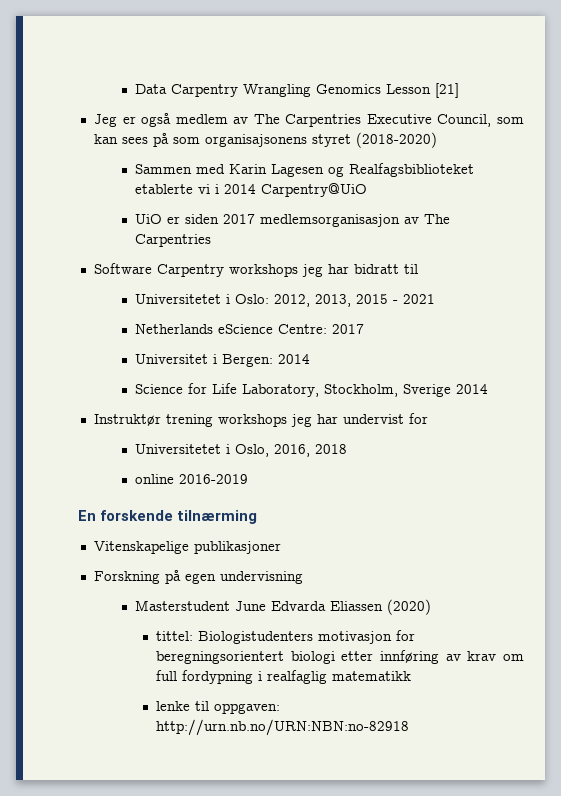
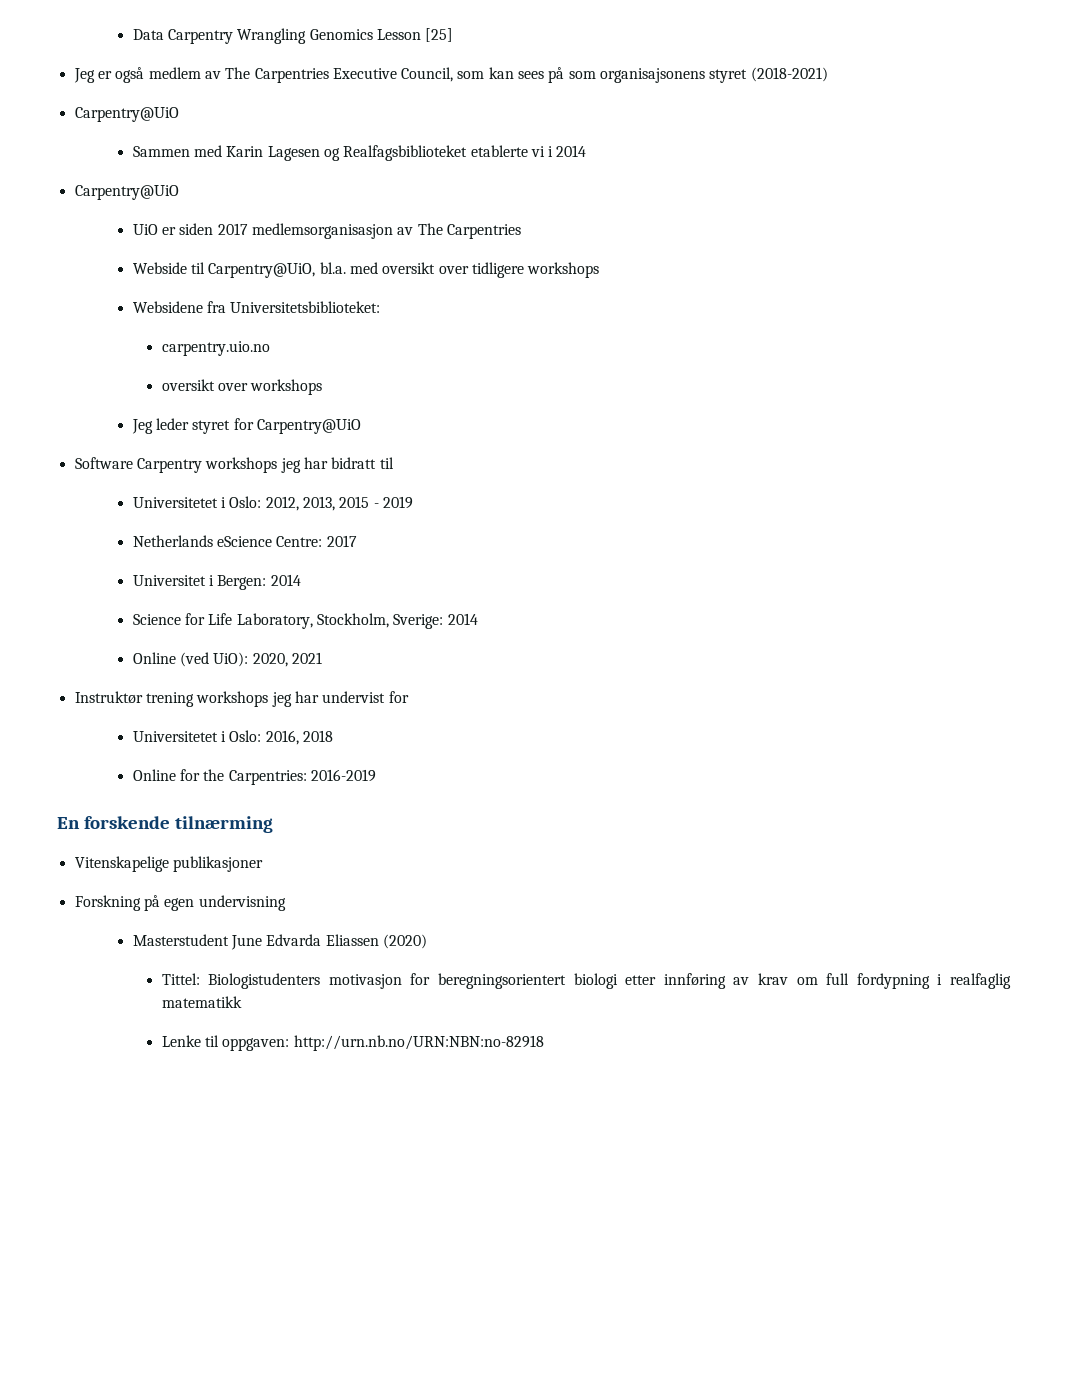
- Data Carpentry Wrangling Genomics Lesson [21]
+ Data Carpentry Wrangling Genomics Lesson [25]
- Jeg er også medlem av The Carpentries Executive Council, som kan sees på som organisajsonens styret (2018-2020)
+ Jeg er også medlem av The Carpentries Executive Council, som kan sees på som organisajsonens styret (2018-2021)
+ Carpentry@UiO
- Sammen med Karin Lagesen og Realfagsbiblioteket etablerte vi i 2014 Carpentry@UiO
+ Sammen med Karin Lagesen og Realfagsbiblioteket etablerte vi i 2014
+ Carpentry@UiO
+ Webside til Carpentry@UiO, bl.a. med oversikt over tidligere workshops
+ Websidene fra Universitetsbiblioteket:
+ carpentry.uio.no
+ oversikt over workshops
+ Jeg leder styret for Carpentry@UiO
- Universitetet i Oslo: 2012, 2013, 2015 - 2021
+ Universitetet i Oslo: 2012, 2013, 2015 - 2019
- Science for Life Laboratory, Stockholm, Sverige 2014
+ Science for Life Laboratory, Stockholm, Sverige: 2014
+ Online (ved UiO): 2020, 2021
- Universitetet i Oslo, 2016, 2018
+ Universitetet i Oslo: 2016, 2018
- online 2016-2019
+ Online for the Carpentries: 2016-2019
- tittel: Biologistudenters motivasjon for beregningsorientert biologi etter innføring av krav om full fordypning i realfaglig matematikk
+ Tittel: Biologistudenters motivasjon for beregningsorientert biologi etter innføring av krav om full fordypning i realfaglig matematikk
- lenke til oppgaven: http://urn.nb.no/URN:NBN:no-82918
+ Lenke til oppgaven: http://urn.nb.no/URN:NBN:no-82918

